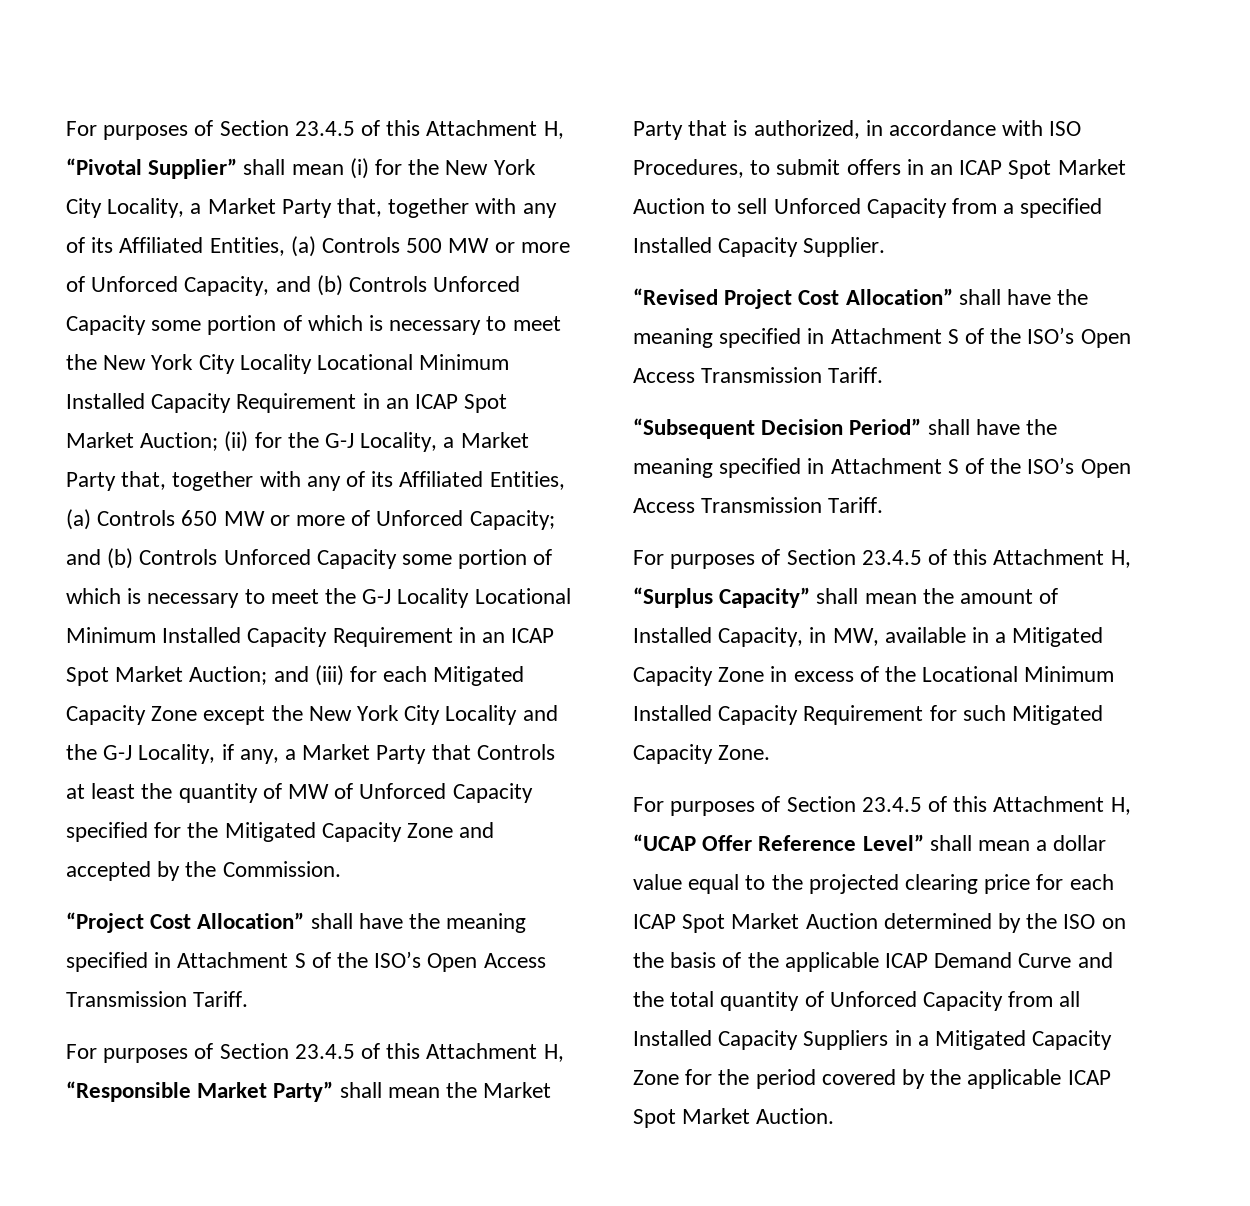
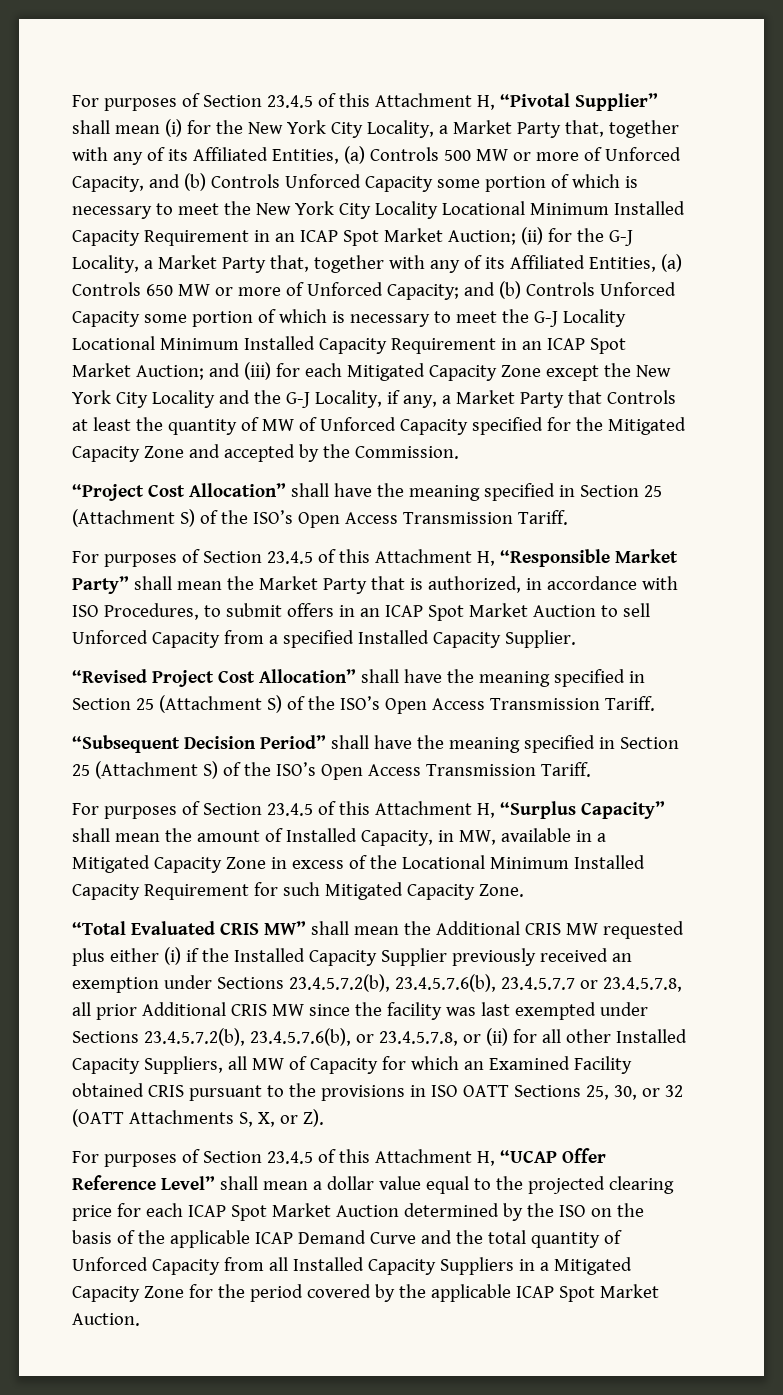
- “Project Cost Allocation” shall have the meaning specified in Attachment S of the ISO’s Open Access Transmission Tariff.
+ “Project Cost Allocation” shall have the meaning specified in Section 25 (Attachment S) of the ISO’s Open Access Transmission Tariff.
- “Revised Project Cost Allocation” shall have the meaning specified in Attachment S of the ISO’s Open Access Transmission Tariff.
+ “Revised Project Cost Allocation” shall have the meaning specified in Section 25 (Attachment S) of the ISO’s Open Access Transmission Tariff.
- “Subsequent Decision Period” shall have the meaning specified in Attachment S of the ISO’s Open Access Transmission Tariff.
+ “Subsequent Decision Period” shall have the meaning specified in Section 25 (Attachment S) of the ISO’s Open Access Transmission Tariff.
+ “Total Evaluated CRIS MW” shall mean the Additional CRIS MW requested plus either (i) if the Installed Capacity Supplier previously received an exemption under Sections 23.4.5.7.2(b), 23.4.5.7.6(b), 23.4.5.7.7 or 23.4.5.7.8, all prior Additional CRIS MW since the facility was last exempted under Sections 23.4.5.7.2(b), 23.4.5.7.6(b), or 23.4.5.7.8, or (ii) for all other Installed Capacity Suppliers, all MW of Capacity for which an Examined Facility obtained CRIS pursuant to the provisions in ISO OATT Sections 25, 30, or 32 (OATT Attachments S, X, or Z).

